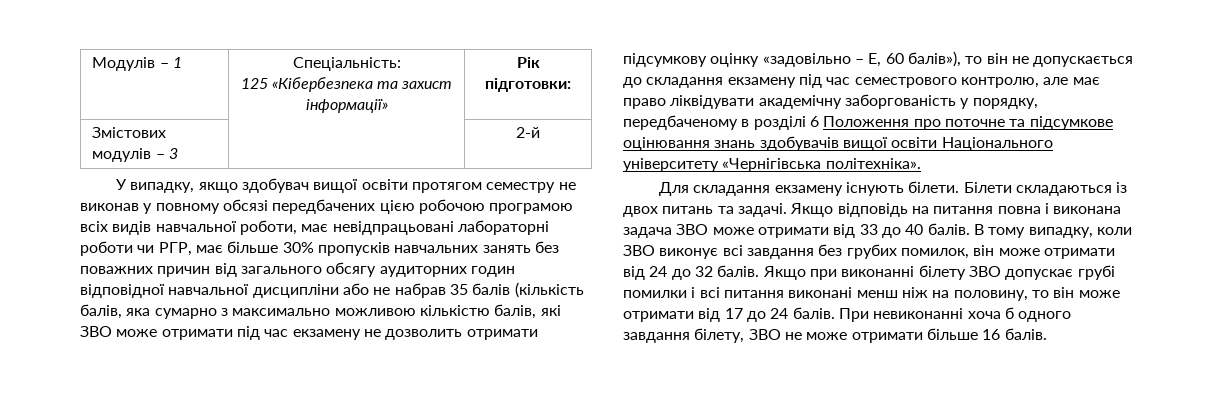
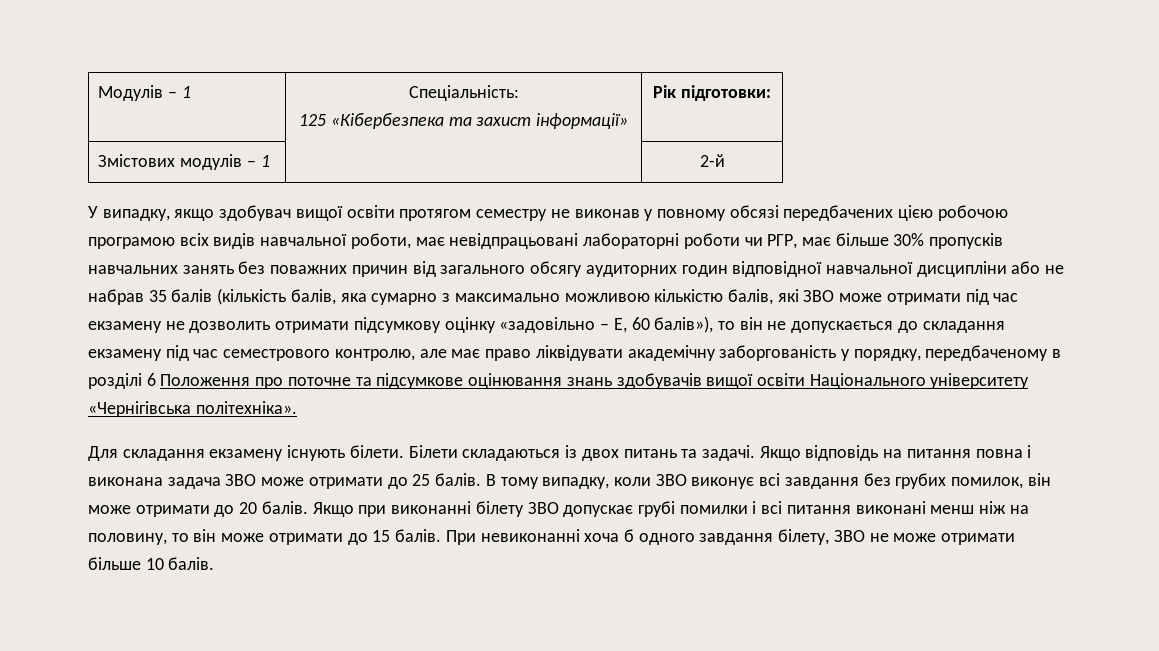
- Змістових модулів – 3 | | 2-й
+ Змістових модулів – 1 | | 2-й
- Якщо відповідь на питання повна і виконана задача ЗВО може отримати від 33 до 40 балів.
+ Якщо відповідь на питання повна і виконана задача ЗВО може отримати до 25 балів.
- В тому випадку, коли ЗВО виконує всі завдання без грубих помилок, він може отримати від 24 до 32 балів.
+ В тому випадку, коли ЗВО виконує всі завдання без грубих помилок, він може отримати до 20 балів.
- Якщо при виконанні білету ЗВО допускає грубі помилки і всі питання виконані менш ніж на половину, то він може отримати від 17 до 24 балів.
+ Якщо при виконанні білету ЗВО допускає грубі помилки і всі питання виконані менш ніж на половину, то він може отримати до 15 балів.
- При невиконанні хоча б одного завдання білету, ЗВО не може отримати більше 16 балів.
+ При невиконанні хоча б одного завдання білету, ЗВО не може отримати більше 10 балів.

